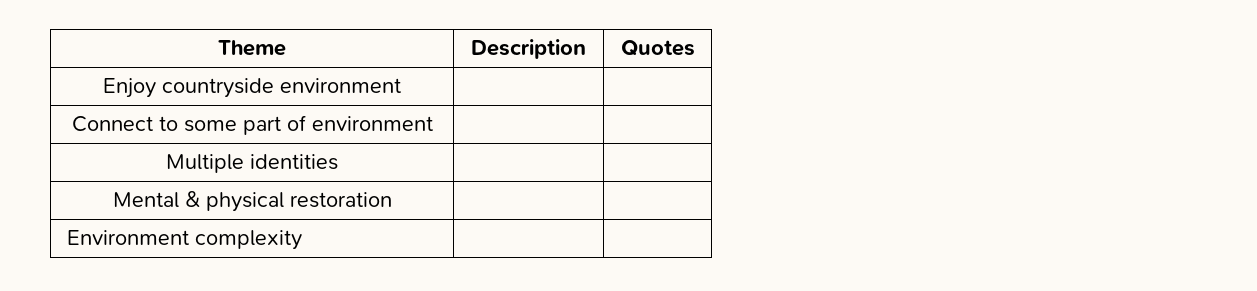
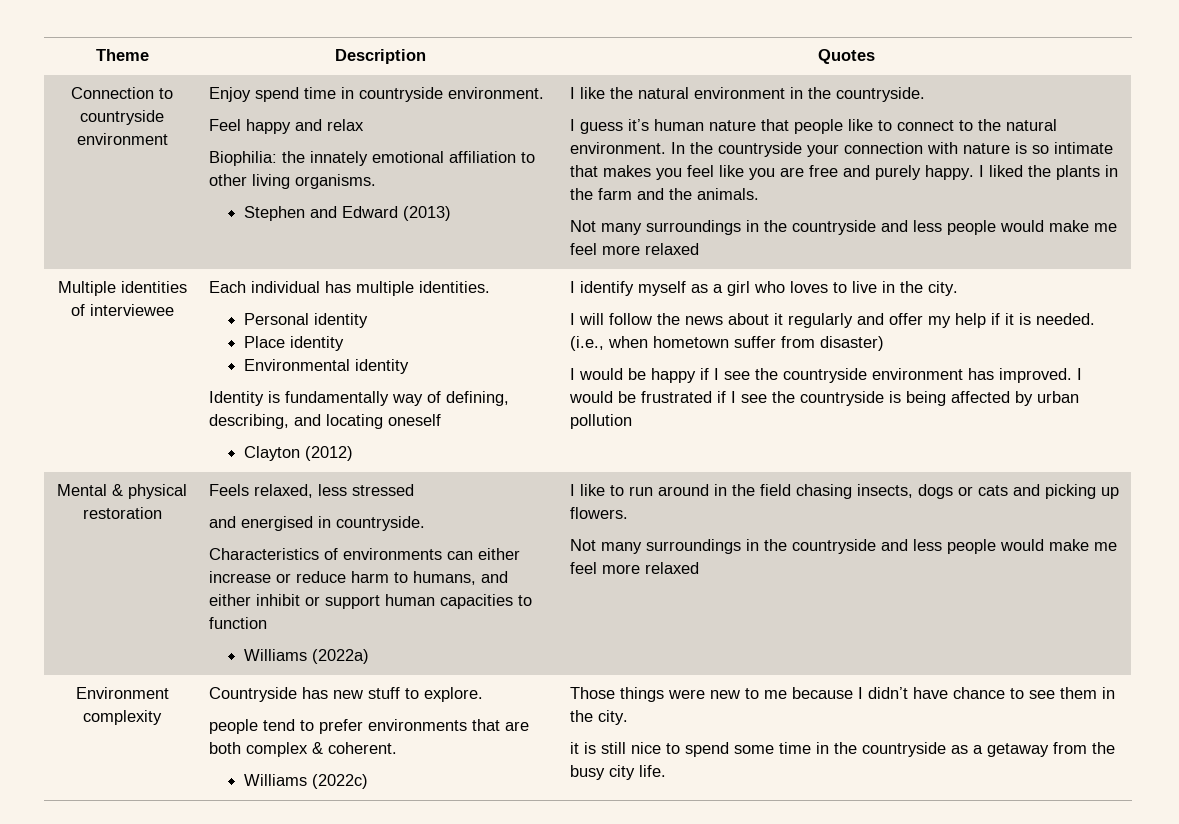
- Enjoy countryside environment
+ Connection to countryside environment
- Connect to some part of environment | |
- Multiple identities | |
- Mental & physical restoration | |
- Environment complexity | |
+ Enjoy spend time in countryside environment.
+ Feel happy and relax
+ Biophilia: the innately emotional affiliation to other living organisms.
+ Stephen and Edward (2013) | I like the natural environment in the countryside.
+ I guess it’s human nature that people like to connect to the natural environment. In the countryside your connection with nature is so intimate that makes you feel like you are free and purely happy. I liked the plants in the farm and the animals.
+ Not many surroundings in the countryside and less people would make me feel more relaxed
+ Multiple identities of interviewee | Each individual has multiple identities.
+ Personal identity
+ Place identity
+ Environmental identity
+ Identity is fundamentally way of defining, describing, and locating oneself
+ Clayton (2012) | I identify myself as a girl who loves to live in the city.
+ I will follow the news about it regularly and offer my help if it is needed. (i.e., when hometown suffer from disaster)
+ I would be happy if I see the countryside environment has improved. I would be frustrated if I see the countryside is being affected by urban pollution
+ Mental & physical restoration | Feels relaxed, less stressed
+ and energised in countryside.
+ Characteristics of environments can either increase or reduce harm to humans, and either inhibit or support human capacities to function
+ Williams (2022a) | I like to run around in the field chasing insects, dogs or cats and picking up flowers.
+ Not many surroundings in the countryside and less people would make me feel more relaxed
+ Environment complexity | Countryside has new stuff to explore.
+ people tend to prefer environments that are both complex & coherent.
+ Williams (2022c) | Those things were new to me because I didn’t have chance to see them in the city.
+ it is still nice to spend some time in the countryside as a getaway from the busy city life.

